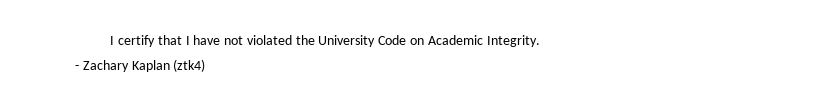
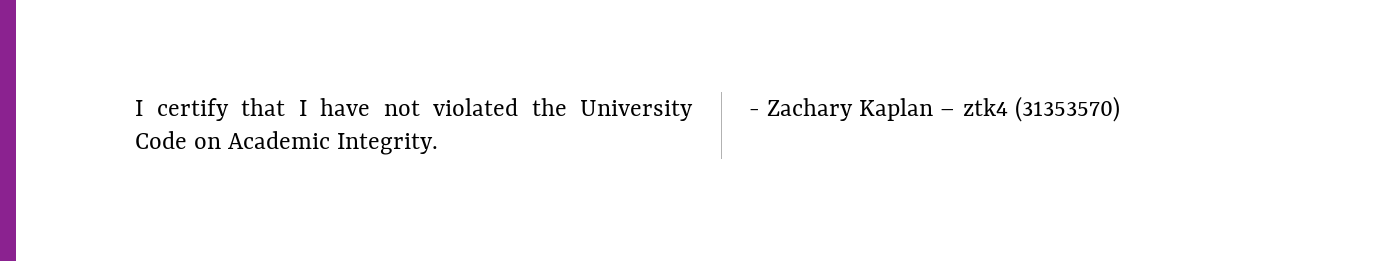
- - Zachary Kaplan (ztk4)
+ - Zachary Kaplan – ztk4 (31353570)

